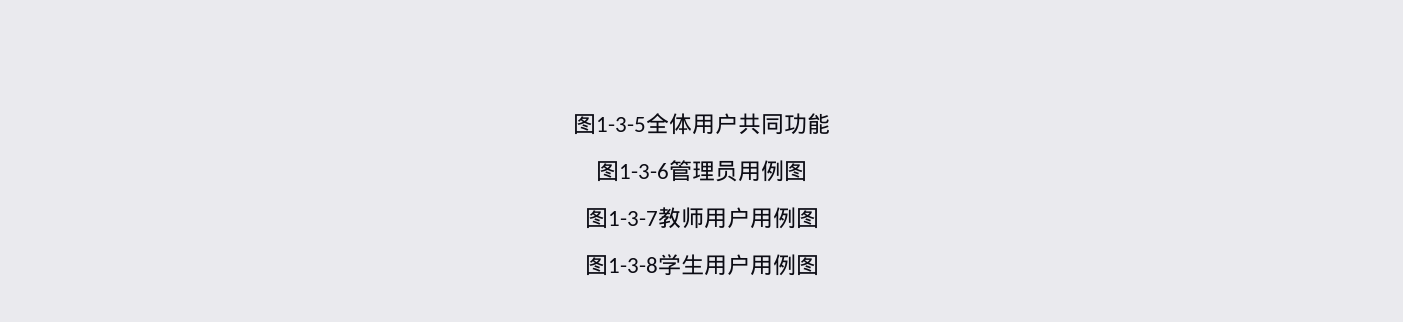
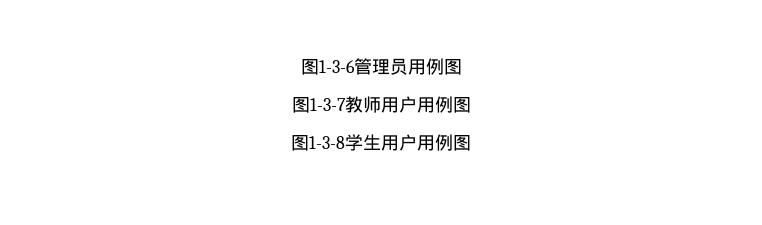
- 图1-3-5全体用户共同功能

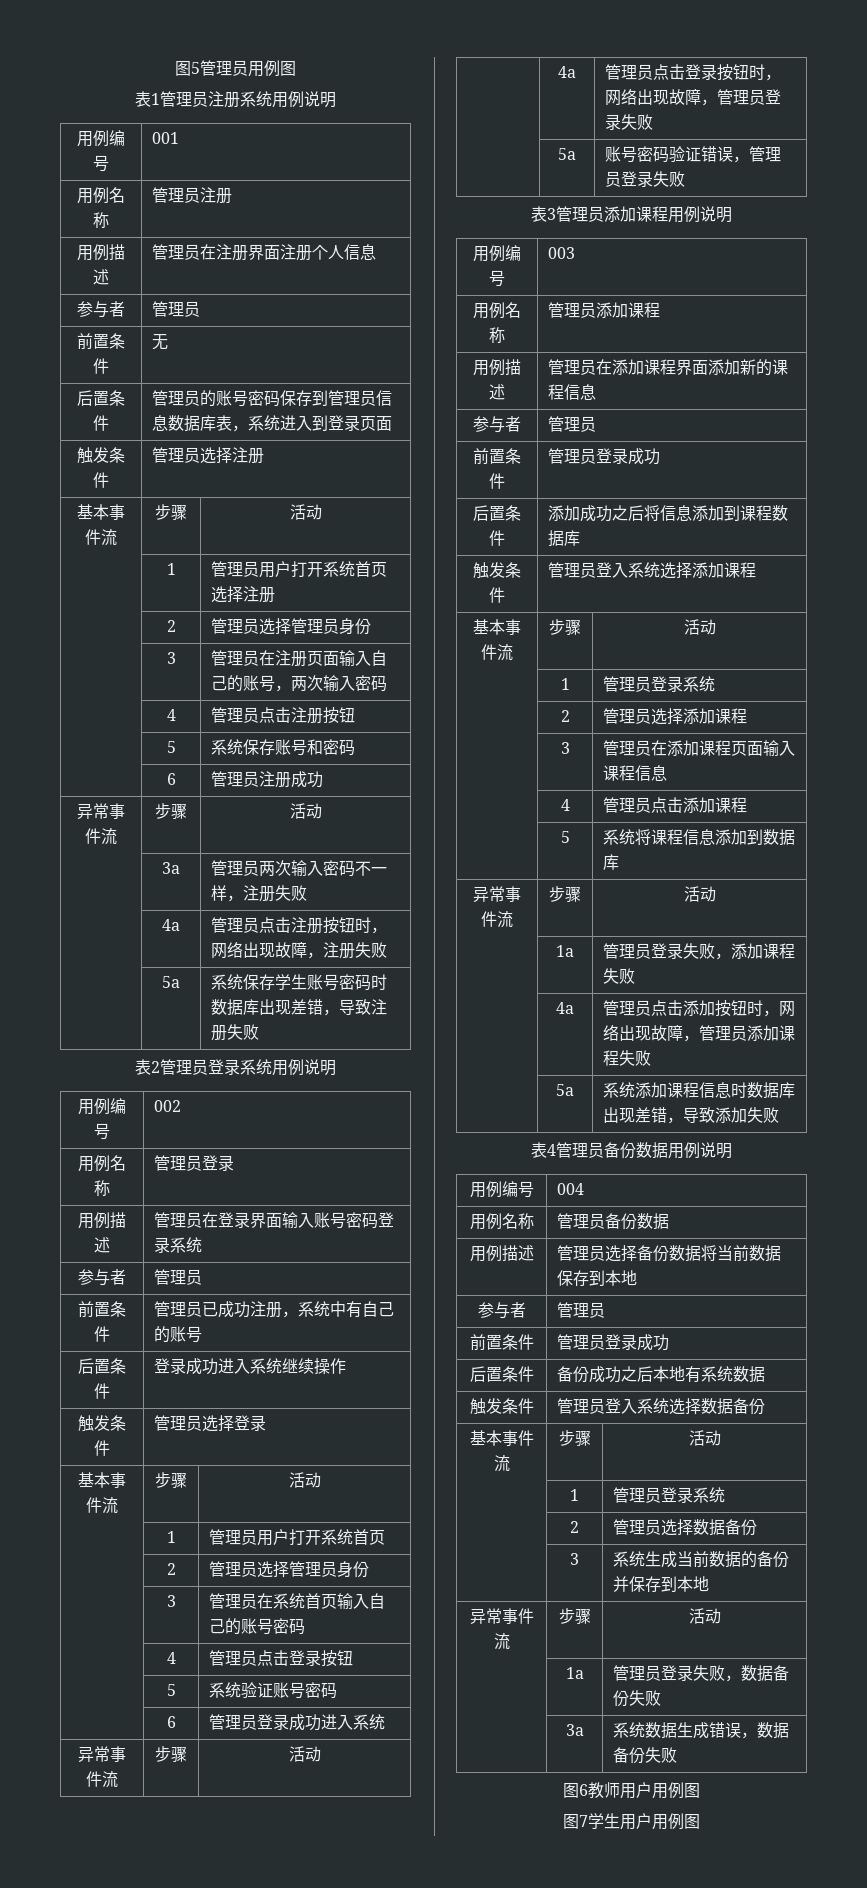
- 图1-3-6管理员用例图
+ 图5管理员用例图
- 图1-3-7教师用户用例图
+ 表1管理员注册系统用例说明
+ 用例编号 | 001
+ 用例名称 | 管理员注册
+ 用例描述 | 管理员在注册界面注册个人信息
+ 参与者 | 管理员
+ 前置条件 | 无
+ 后置条件 | 管理员的账号密码保存到管理员信息数据库表，系统进入到登录页面
+ 触发条件 | 管理员选择注册
+ 基本事件流 | 步骤 | 活动
+ | 1 | 管理员用户打开系统首页选择注册
+ | 2 | 管理员选择管理员身份
+ | 3 | 管理员在注册页面输入自己的账号，两次输入密码
+ | 4 | 管理员点击注册按钮
+ | 5 | 系统保存账号和密码
+ | 6 | 管理员注册成功
+ 异常事件流 | 步骤 | 活动
+ | 3a | 管理员两次输入密码不一样，注册失败
+ | 4a | 管理员点击注册按钮时，网络出现故障，注册失败
+ | 5a | 系统保存学生账号密码时数据库出现差错，导致注册失败
+ 表2管理员登录系统用例说明
+ 用例编号 | 002
+ 用例名称 | 管理员登录
+ 用例描述 | 管理员在登录界面输入账号密码登录系统
+ 参与者 | 管理员
+ 前置条件 | 管理员已成功注册，系统中有自己的账号
+ 后置条件 | 登录成功进入系统继续操作
+ 触发条件 | 管理员选择登录
+ 基本事件流 | 步骤 | 活动
+ | 1 | 管理员用户打开系统首页
+ | 2 | 管理员选择管理员身份
+ | 3 | 管理员在系统首页输入自己的账号密码
+ | 4 | 管理员点击登录按钮
+ | 5 | 系统验证账号密码
+ | 6 | 管理员登录成功进入系统
+ 异常事件流 | 步骤 | 活动
+ | 4a | 管理员点击登录按钮时，网络出现故障，管理员登录失败
+ | 5a | 账号密码验证错误，管理员登录失败
+ 表3管理员添加课程用例说明
+ 用例编号 | 003
+ 用例名称 | 管理员添加课程
+ 用例描述 | 管理员在添加课程界面添加新的课程信息
+ 参与者 | 管理员
+ 前置条件 | 管理员登录成功
+ 后置条件 | 添加成功之后将信息添加到课程数据库
+ 触发条件 | 管理员登入系统选择添加课程
+ 基本事件流 | 步骤 | 活动
+ | 1 | 管理员登录系统
+ | 2 | 管理员选择添加课程
+ | 3 | 管理员在添加课程页面输入课程信息
+ | 4 | 管理员点击添加课程
+ | 5 | 系统将课程信息添加到数据库
+ 异常事件流 | 步骤 | 活动
+ | 1a | 管理员登录失败，添加课程失败
+ | 4a | 管理员点击添加按钮时，网络出现故障，管理员添加课程失败
+ | 5a | 系统添加课程信息时数据库出现差错，导致添加失败
+ 表4管理员备份数据用例说明
+ 用例编号 | 004
+ 用例名称 | 管理员备份数据
+ 用例描述 | 管理员选择备份数据将当前数据保存到本地
+ 参与者 | 管理员
+ 前置条件 | 管理员登录成功
+ 后置条件 | 备份成功之后本地有系统数据
+ 触发条件 | 管理员登入系统选择数据备份
+ 基本事件流 | 步骤 | 活动
+ | 1 | 管理员登录系统
+ | 2 | 管理员选择数据备份
+ | 3 | 系统生成当前数据的备份并保存到本地
+ 异常事件流 | 步骤 | 活动
+ | 1a | 管理员登录失败，数据备份失败
+ | 3a | 系统数据生成错误，数据备份失败
+ 图6教师用户用例图
- 图1-3-8学生用户用例图
+ 图7学生用户用例图

